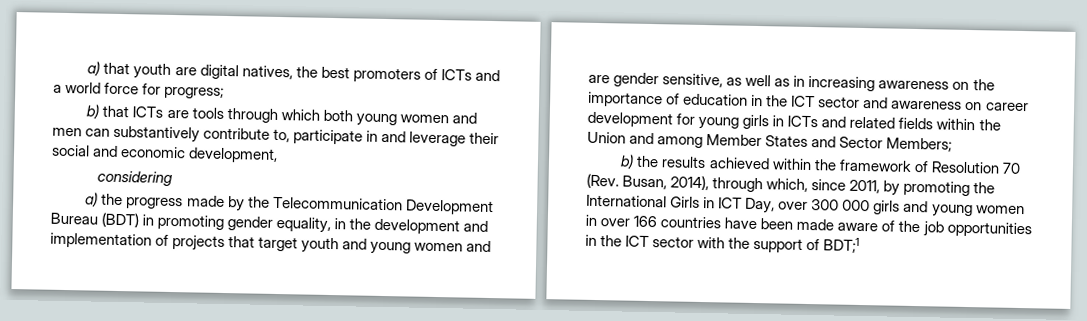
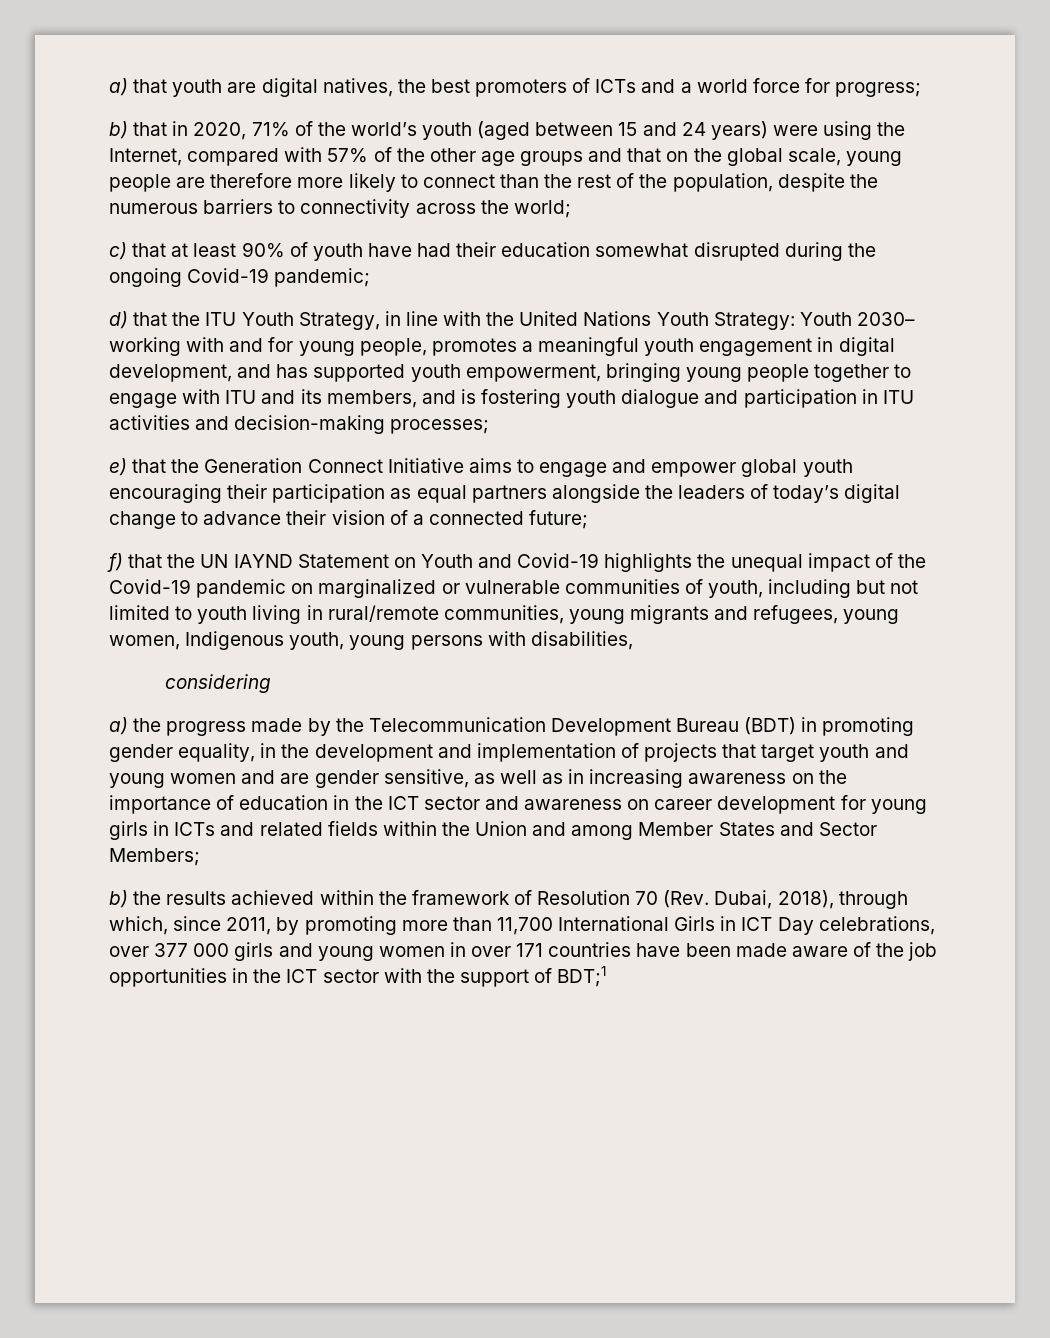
- b) that ICTs are tools through which both young women and men can substantively contribute to, participate in and leverage their social and economic development,
+ b) that in 2020, 71% of the world’s youth (aged between 15 and 24 years) were using the Internet, compared with 57% of the other age groups and that on the global scale, young people are therefore more likely to connect than the rest of the population, despite the numerous barriers to connectivity across the world;
+ c) that at least 90% of youth have had their education somewhat disrupted during the ongoing Covid-19 pandemic;
+ d) that the ITU Youth Strategy, in line with the United Nations Youth Strategy: Youth 2030– working with and for young people, promotes a meaningful youth engagement in digital development, and has supported youth empowerment, bringing young people together to engage with ITU and its members, and is fostering youth dialogue and participation in ITU activities and decision-making processes;
+ e) that the Generation Connect Initiative aims to engage and empower global youth encouraging their participation as equal partners alongside the leaders of today’s digital change to advance their vision of a connected future;
+ f) that the UN IAYND Statement on Youth and Covid-19 highlights the unequal impact of the Covid-19 pandemic on marginalized or vulnerable communities of youth, including but not limited to youth living in rural/remote communities, young migrants and refugees, young women, Indigenous youth, young persons with disabilities,
- b) the results achieved within the framework of Resolution 70 (Rev. Busan, 2014), through which, since 2011, by promoting the International Girls in ICT Day, over 300 000 girls and young women in over 166 countries have been made aware of the job opportunities in the ICT sector with the support of BDT;1
+ b) the results achieved within the framework of Resolution 70 (Rev. Dubai, 2018), through which, since 2011, by promoting more than 11,700 International Girls in ICT Day celebrations, over 377 000 girls and young women in over 171 countries have been made aware of the job opportunities in the ICT sector with the support of BDT;1

